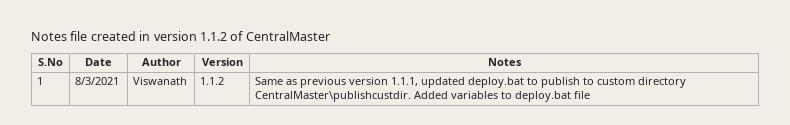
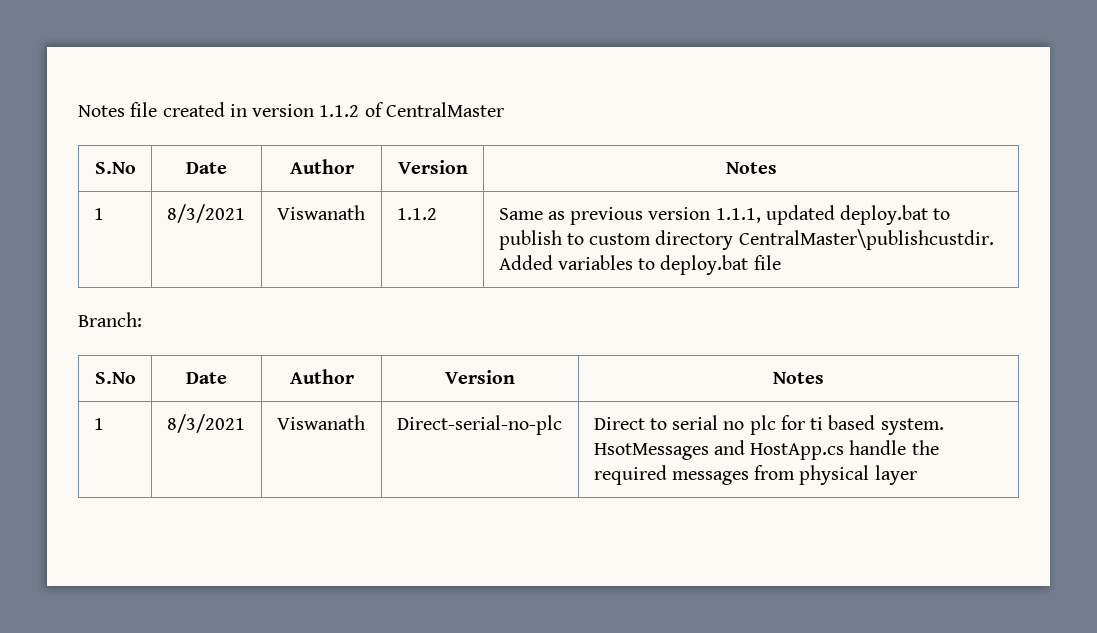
+ Branch:
+ S.No | Date | Author | Version | Notes
+ 1 | 8/3/2021 | Viswanath | Direct-serial-no-plc | Direct to serial no plc for ti based system. HsotMessages and HostApp.cs handle the required messages from physical layer

